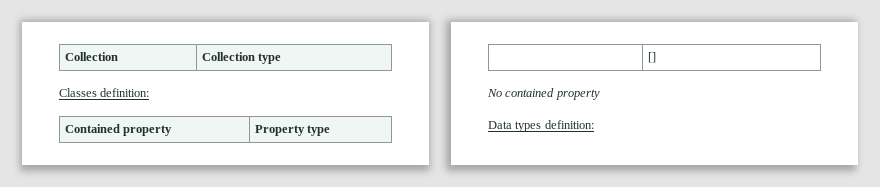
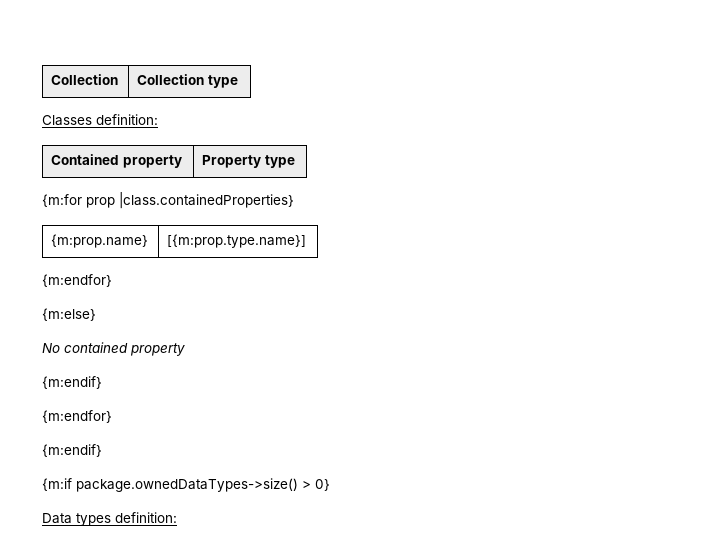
- | []
+ {m:for prop |class.containedProperties}
+ {m:prop.name} | [{m:prop.type.name}]
+ {m:endfor}
+ {m:else}
  No contained property
+ {m:endif}
+ {m:endfor}
+ {m:endif}
+ {m:if package.ownedDataTypes->size() > 0}

